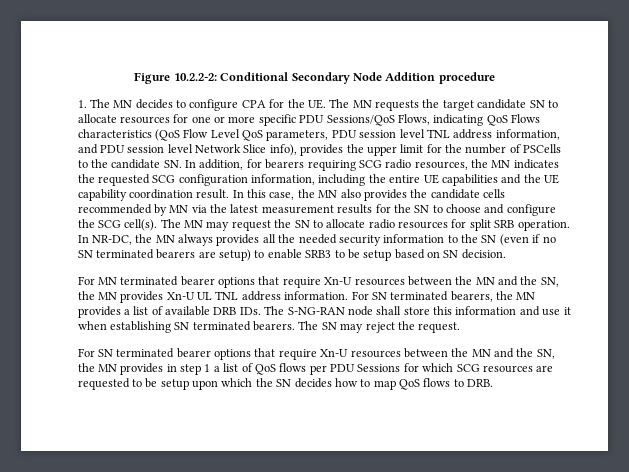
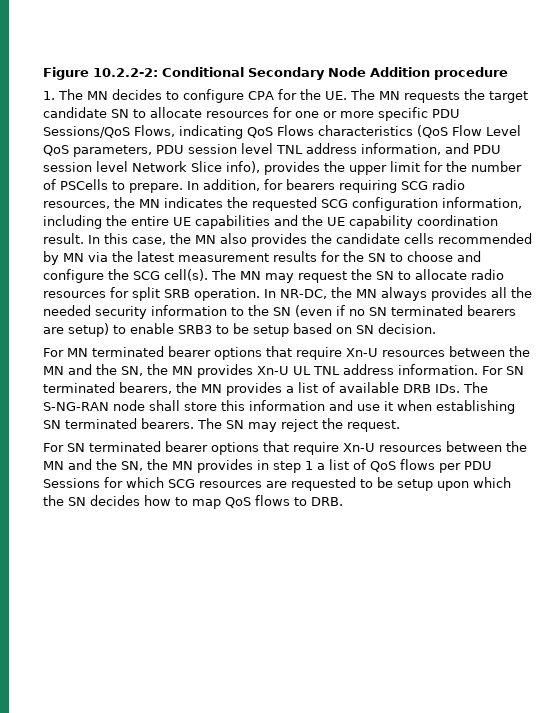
- 1. The MN decides to configure CPA for the UE. The MN requests the target candidate SN to allocate resources for one or more specific PDU Sessions/QoS Flows, indicating QoS Flows characteristics (QoS Flow Level QoS parameters, PDU session level TNL address information, and PDU session level Network Slice info), provides the upper limit for the number of PSCells to the candidate SN. In addition, for bearers requiring SCG radio resources, the MN indicates the requested SCG configuration information, including the entire UE capabilities and the UE capability coordination result.
+ 1. The MN decides to configure CPA for the UE. The MN requests the target candidate SN to allocate resources for one or more specific PDU Sessions/QoS Flows, indicating QoS Flows characteristics (QoS Flow Level QoS parameters, PDU session level TNL address information, and PDU session level Network Slice info), provides the upper limit for the number of PSCells to prepare. In addition, for bearers requiring SCG radio resources, the MN indicates the requested SCG configuration information, including the entire UE capabilities and the UE capability coordination result.

